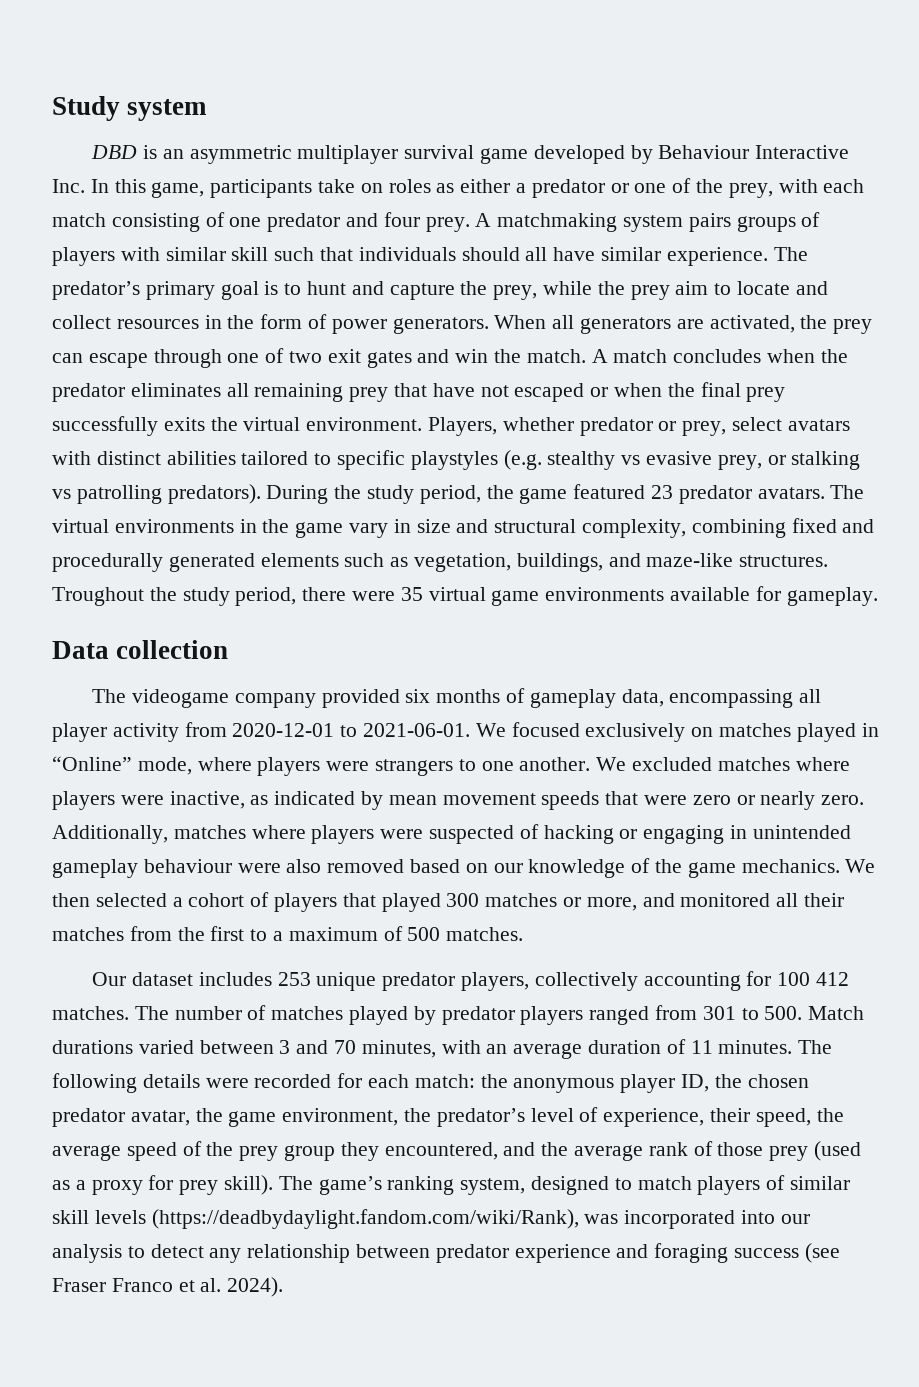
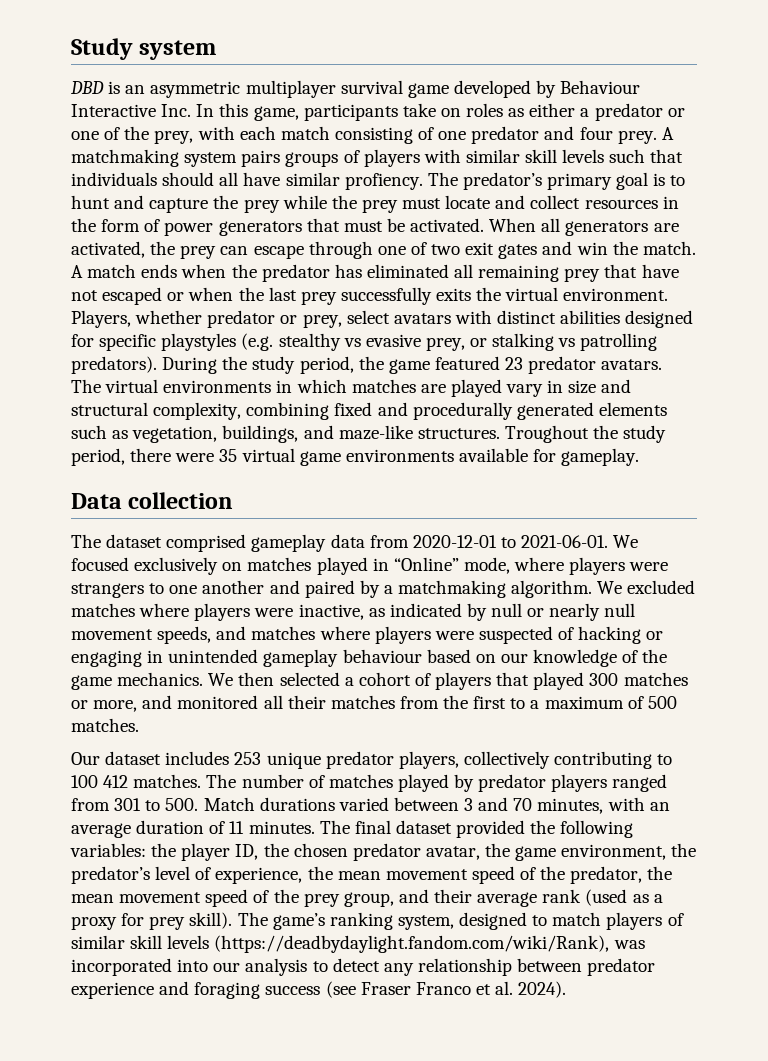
- A matchmaking system pairs groups of players with similar skill such that individuals should all have similar experience.
+ A matchmaking system pairs groups of players with similar skill levels such that individuals should all have similar profiency.
- The predator’s primary goal is to hunt and capture the prey, while the prey aim to locate and collect resources in the form of power generators.
+ The predator’s primary goal is to hunt and capture the prey while the prey must locate and collect resources in the form of power generators that must be activated.
- A match concludes when the predator eliminates all remaining prey that have not escaped or when the final prey successfully exits the virtual environment.
+ A match ends when the predator has eliminated all remaining prey that have not escaped or when the last prey successfully exits the virtual environment.
- Players, whether predator or prey, select avatars with distinct abilities tailored to specific playstyles (e.g. stealthy vs evasive prey, or stalking vs patrolling predators).
+ Players, whether predator or prey, select avatars with distinct abilities designed for specific playstyles (e.g. stealthy vs evasive prey, or stalking vs patrolling predators).
- The virtual environments in the game vary in size and structural complexity, combining fixed and procedurally generated elements such as vegetation, buildings, and maze-like structures.
+ The virtual environments in which matches are played vary in size and structural complexity, combining fixed and procedurally generated elements such as vegetation, buildings, and maze-like structures.
- The videogame company provided six months of gameplay data, encompassing all player activity from 2020-12-01 to 2021-06-01.
+ The dataset comprised gameplay data from 2020-12-01 to 2021-06-01.
- We focused exclusively on matches played in “Online” mode, where players were strangers to one another.
+ We focused exclusively on matches played in “Online” mode, where players were strangers to one another and paired by a matchmaking algorithm.
- We excluded matches where players were inactive, as indicated by mean movement speeds that were zero or nearly zero. Additionally, matches where players were suspected of hacking or engaging in unintended gameplay behaviour were also removed based on our knowledge of the game mechanics.
+ We excluded matches where players were inactive, as indicated by null or nearly null movement speeds, and matches where players were suspected of hacking or engaging in unintended gameplay behaviour based on our knowledge of the game mechanics.
- Our dataset includes 253 unique predator players, collectively accounting for 100 412 matches.
+ Our dataset includes 253 unique predator players, collectively contributing to 100 412 matches.
- The following details were recorded for each match: the anonymous player ID, the chosen predator avatar, the game environment, the predator’s level of experience, their speed, the average speed of the prey group they encountered, and the average rank of those prey (used as a proxy for prey skill).
+ The final dataset provided the following variables: the player ID, the chosen predator avatar, the game environment, the predator’s level of experience, the mean movement speed of the predator, the mean movement speed of the prey group, and their average rank (used as a proxy for prey skill).

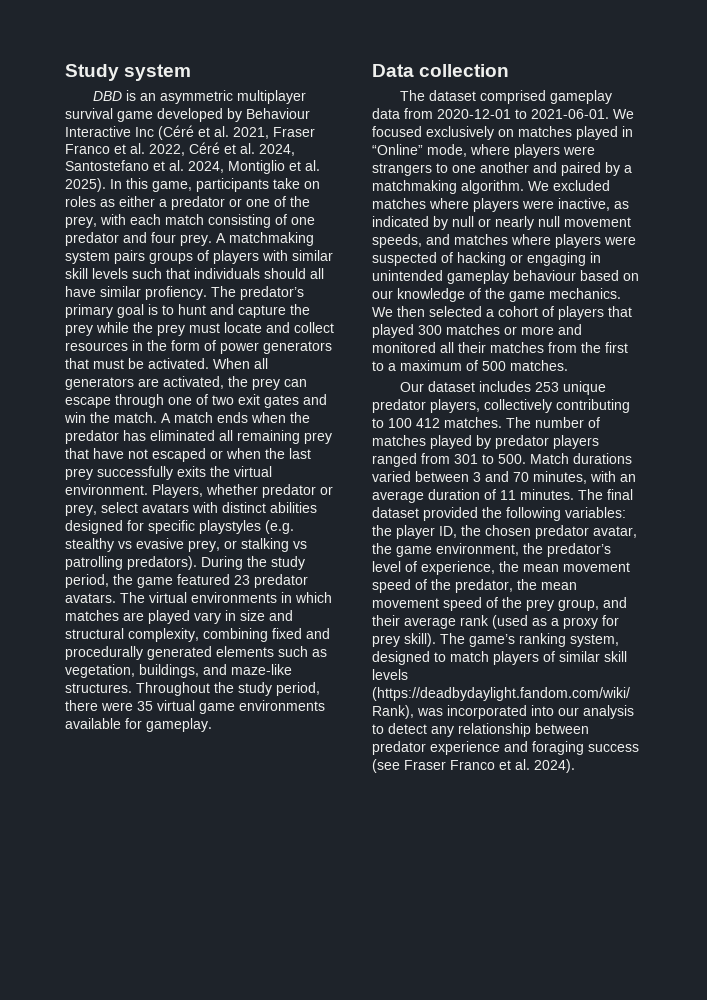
- DBD is an asymmetric multiplayer survival game developed by Behaviour Interactive Inc. In this game, participants take on roles as either a predator or one of the prey, with each match consisting of one predator and four prey.
+ DBD is an asymmetric multiplayer survival game developed by Behaviour Interactive Inc (Céré et al. 2021, Fraser Franco et al. 2022, Céré et al. 2024, Santostefano et al. 2024, Montiglio et al. 2025). In this game, participants take on roles as either a predator or one of the prey, with each match consisting of one predator and four prey.
- Troughout the study period, there were 35 virtual game environments available for gameplay.
+ Throughout the study period, there were 35 virtual game environments available for gameplay.
- We then selected a cohort of players that played 300 matches or more, and monitored all their matches from the first to a maximum of 500 matches.
+ We then selected a cohort of players that played 300 matches or more and monitored all their matches from the first to a maximum of 500 matches.

